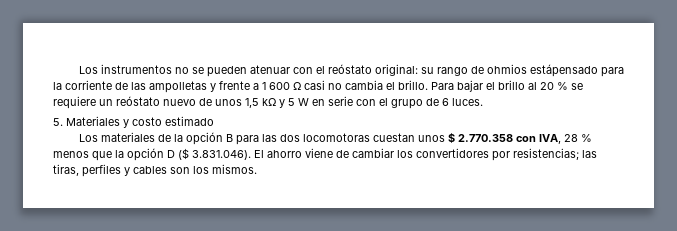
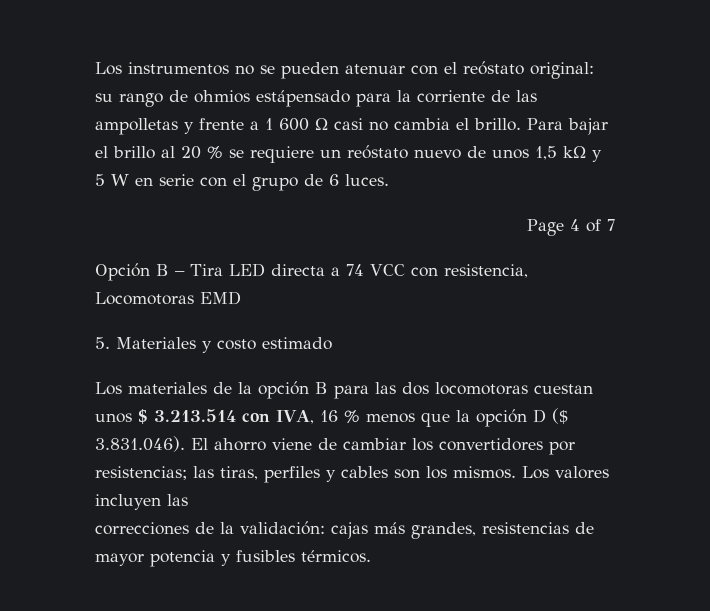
+ Page 4 of 7
+ Opción B – Tira LED directa a 74 VCC con resistencia, Locomotoras EMD
- Los materiales de la opción B para las dos locomotoras cuestan unos $ 2.770.358 con IVA, 28 % menos que la opción D ($ 3.831.046). El ahorro viene de cambiar los convertidores por resistencias; las tiras, perfiles y cables son los mismos.
+ Los materiales de la opción B para las dos locomotoras cuestan unos $ 3.213.514 con IVA, 16 % menos que la opción D ($ 3.831.046). El ahorro viene de cambiar los convertidores por resistencias; las tiras, perfiles y cables son los mismos.
+ Los valores incluyen las
+ correcciones de la validación: cajas más grandes, resistencias de mayor potencia y fusibles térmicos.

